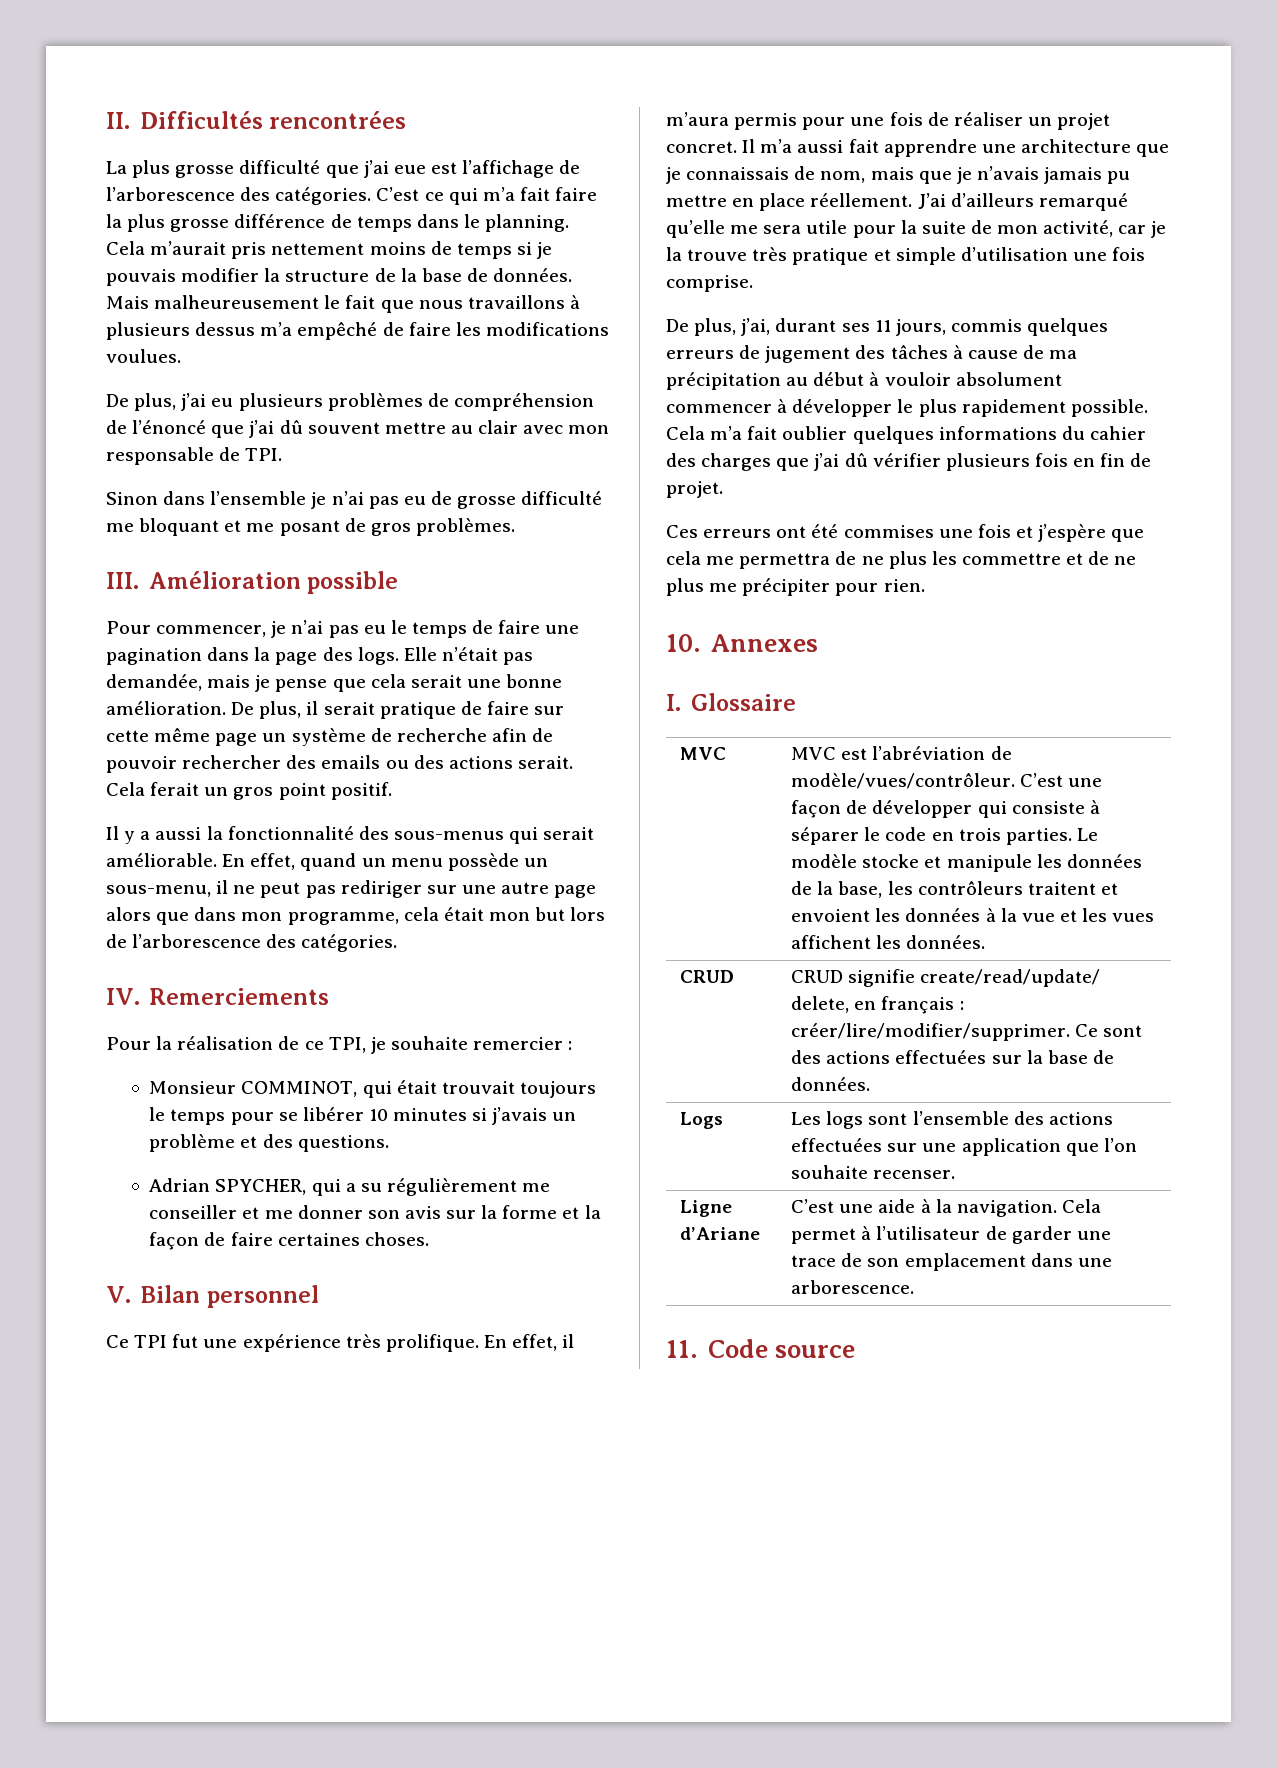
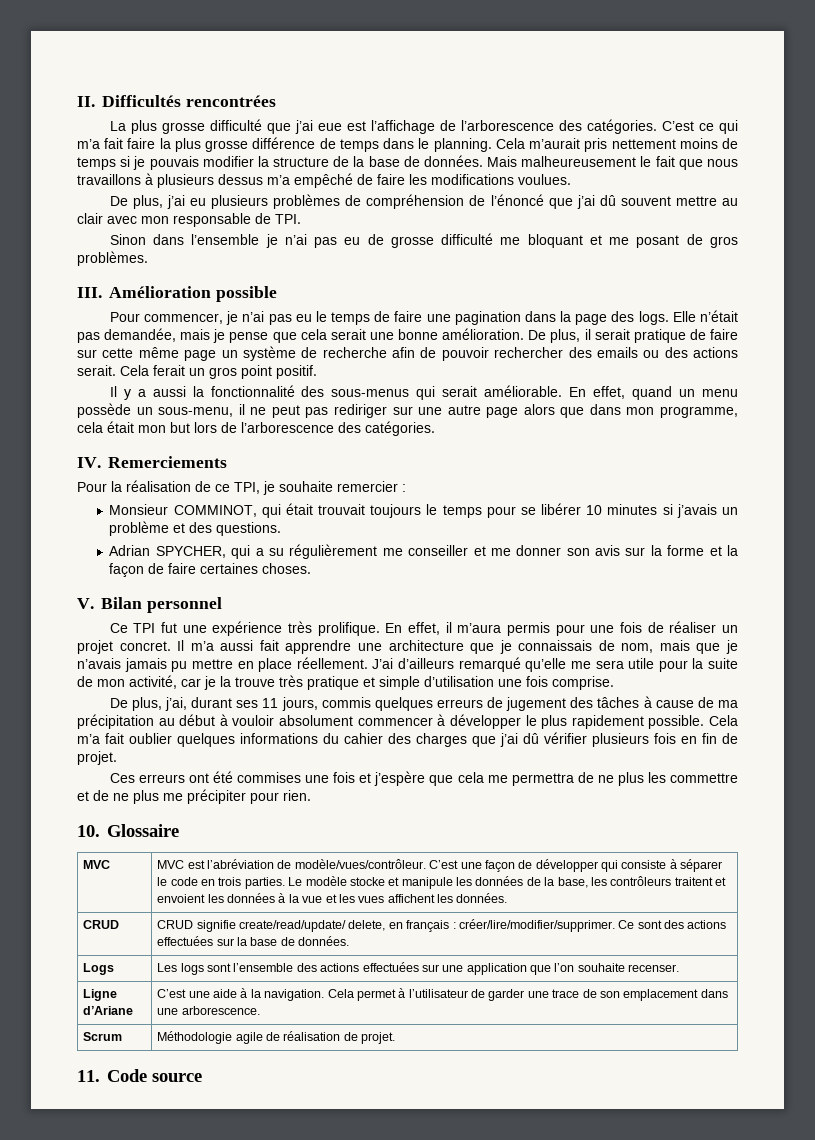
- 10. Annexes
- I. Glossaire
+ 10. Glossaire
+ Scrum | Méthodologie agile de réalisation de projet.

